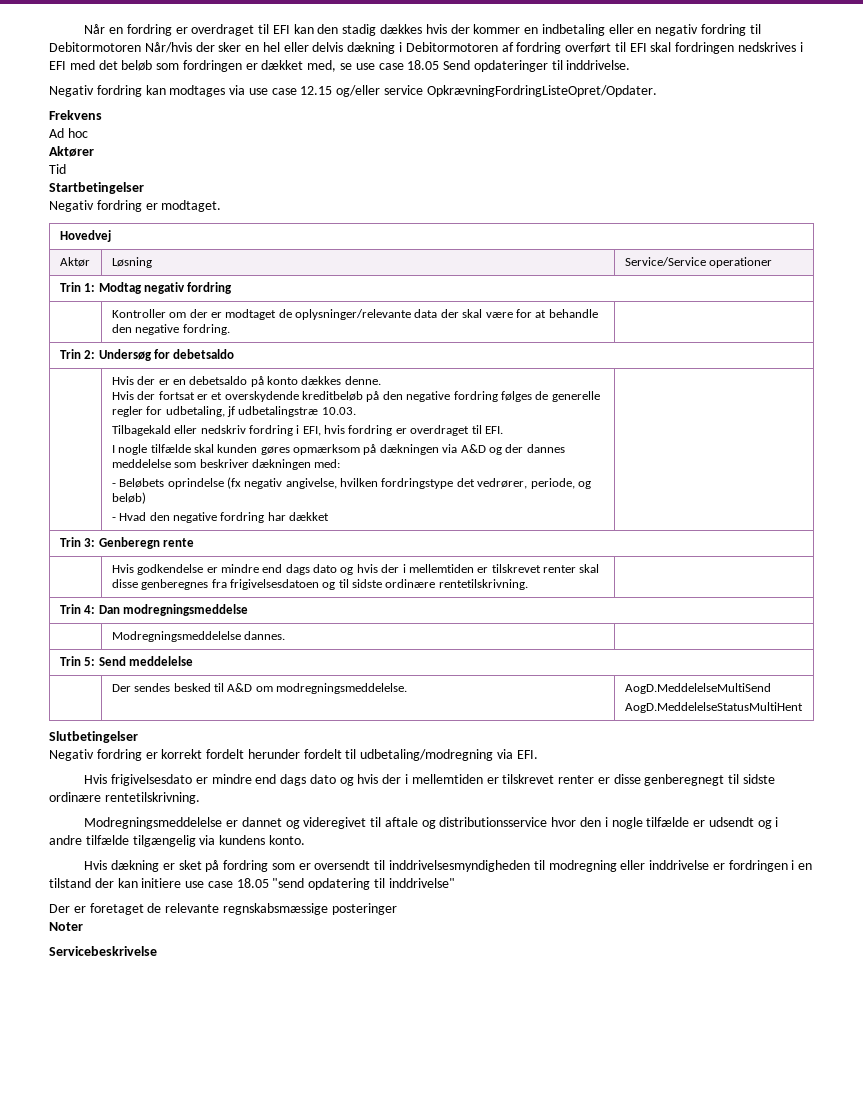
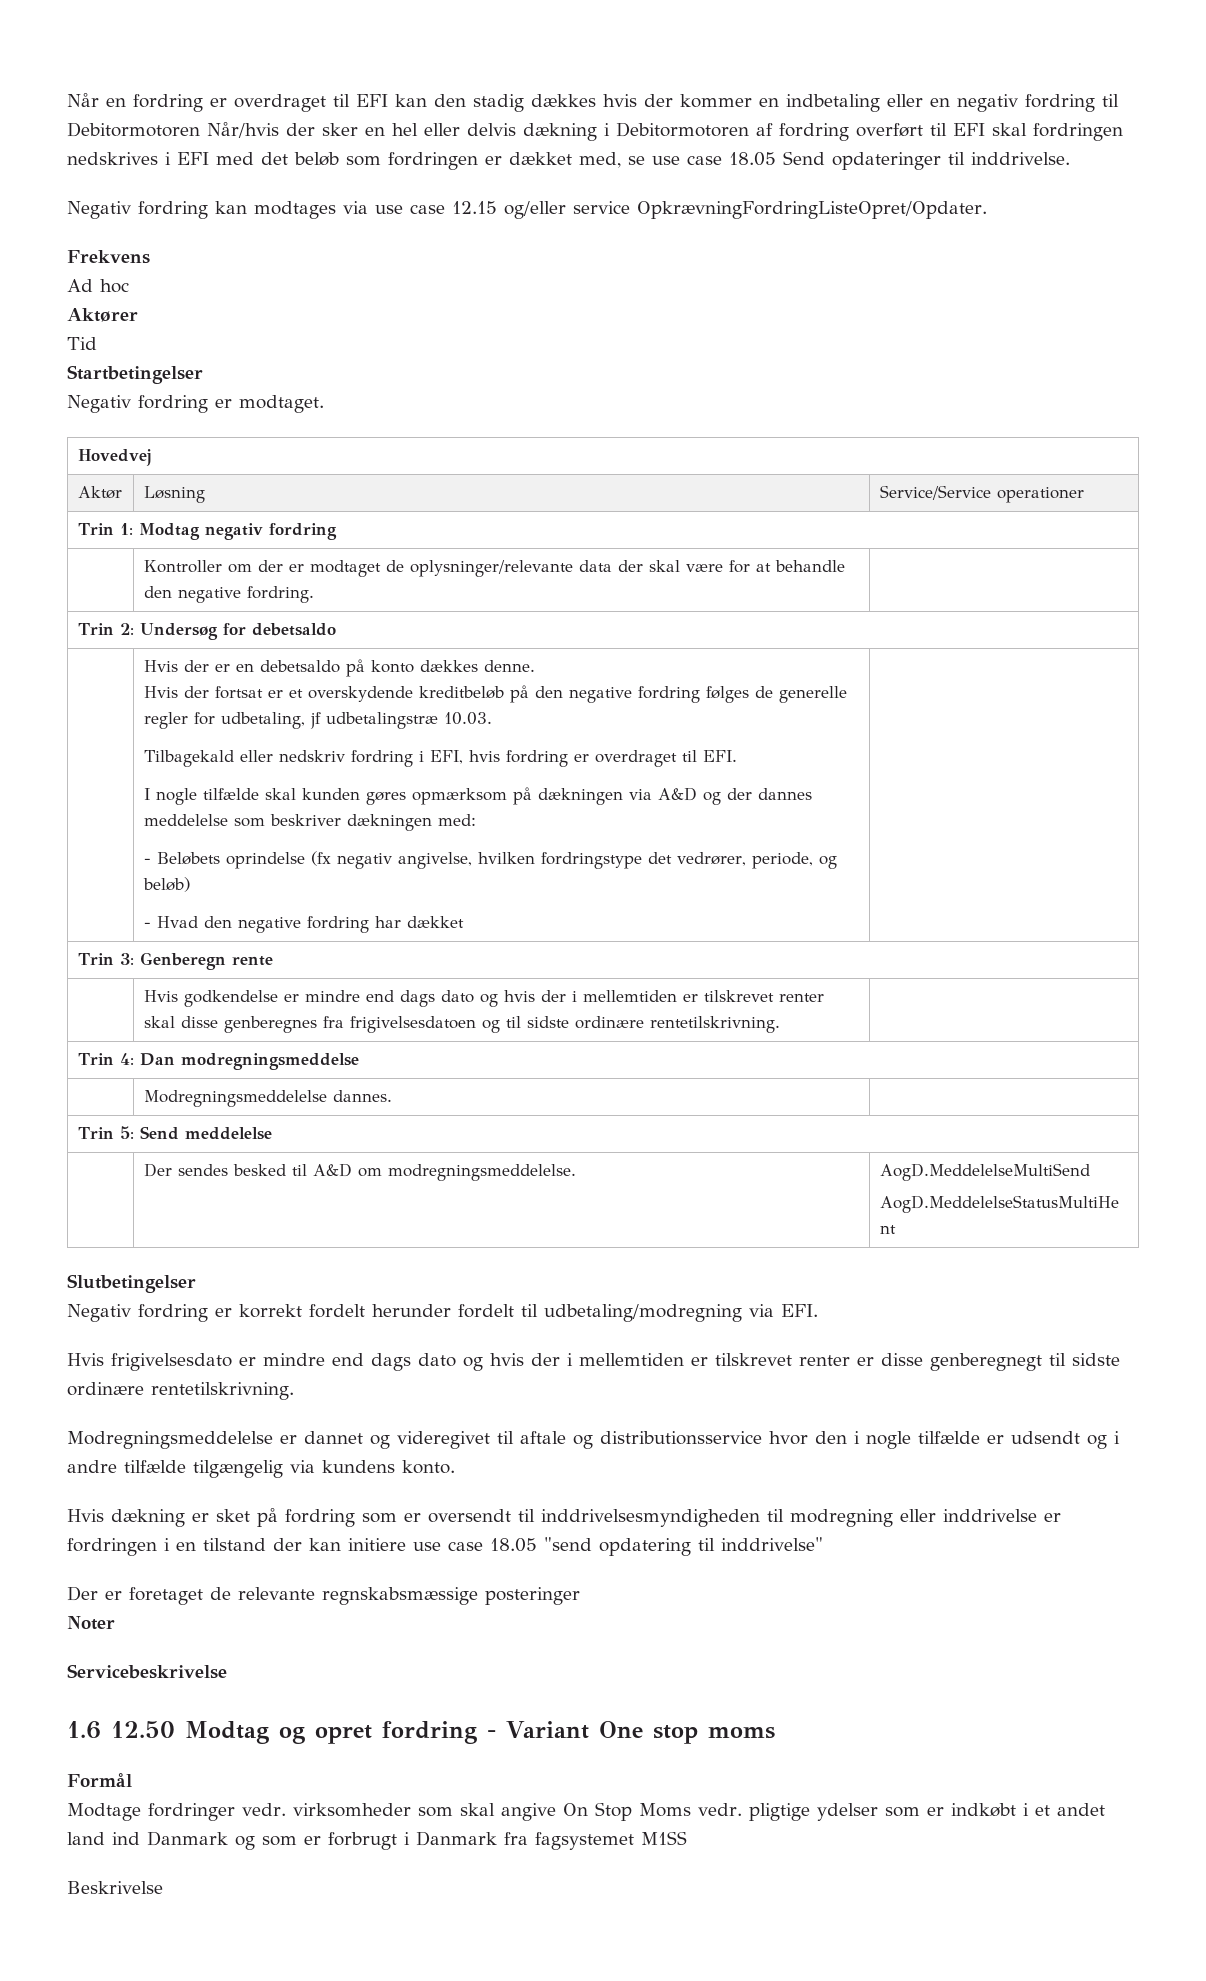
+ 1.6 12.50 Modtag og opret fordring - Variant One stop moms
+ Formål
+ Modtage fordringer vedr. virksomheder som skal angive On Stop Moms vedr. pligtige ydelser som er indkøbt i et andet land ind Danmark og som er forbrugt i Danmark fra fagsystemet M1SS
+ Beskrivelse

